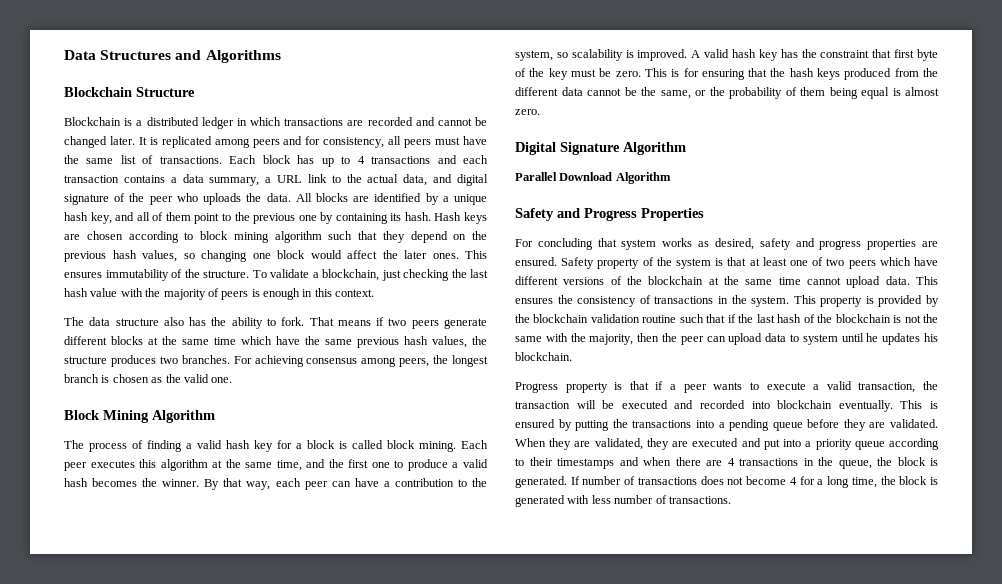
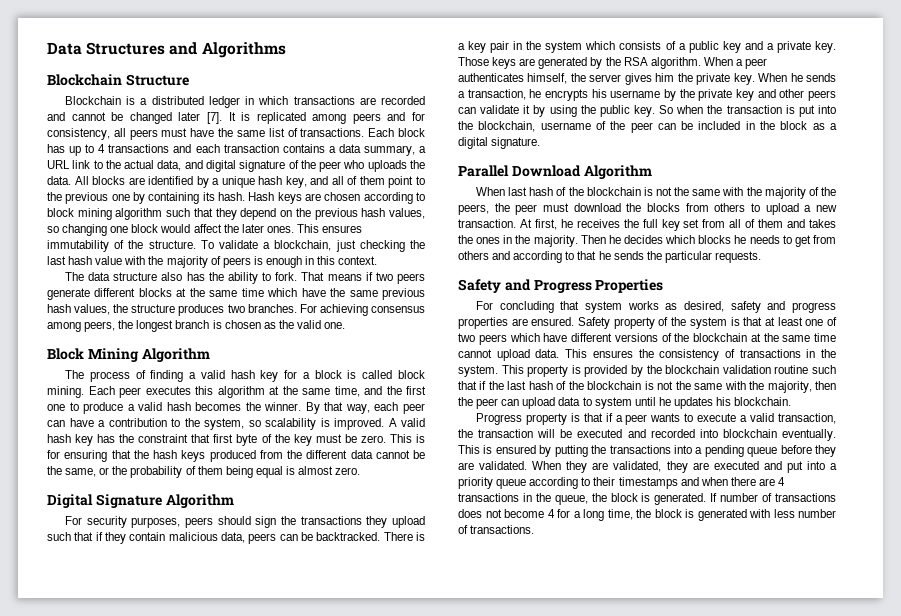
- Blockchain is a distributed ledger in which transactions are recorded and cannot be changed later.
+ Blockchain is a distributed ledger in which transactions are recorded and cannot be changed later [7].
+ For security purposes, peers should sign the transactions they upload such that if they contain malicious data, peers can be backtracked. There is a key pair in the system which consists of a public key and a private key. Those keys are generated by the RSA algorithm. When a peer authenticates himself, the server gives him the private key. When he sends a transaction, he encrypts his username by the private key and other peers can validate it by using the public key. So when the transaction is put into the blockchain, username of the peer can be included in the block as a digital signature.
  Parallel Download Algorithm
+ When last hash of the blockchain is not the same with the majority of the peers, the peer must download the blocks from others to upload a new transaction. At first, he receives the full key set from all of them and takes the ones in the majority. Then he decides which blocks he needs to get from others and according to that he sends the particular requests.

